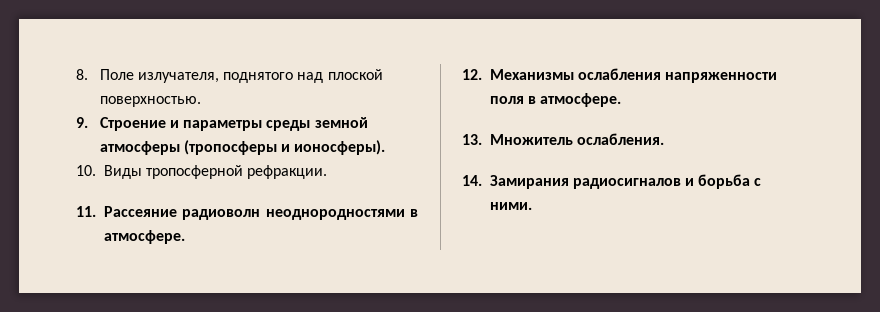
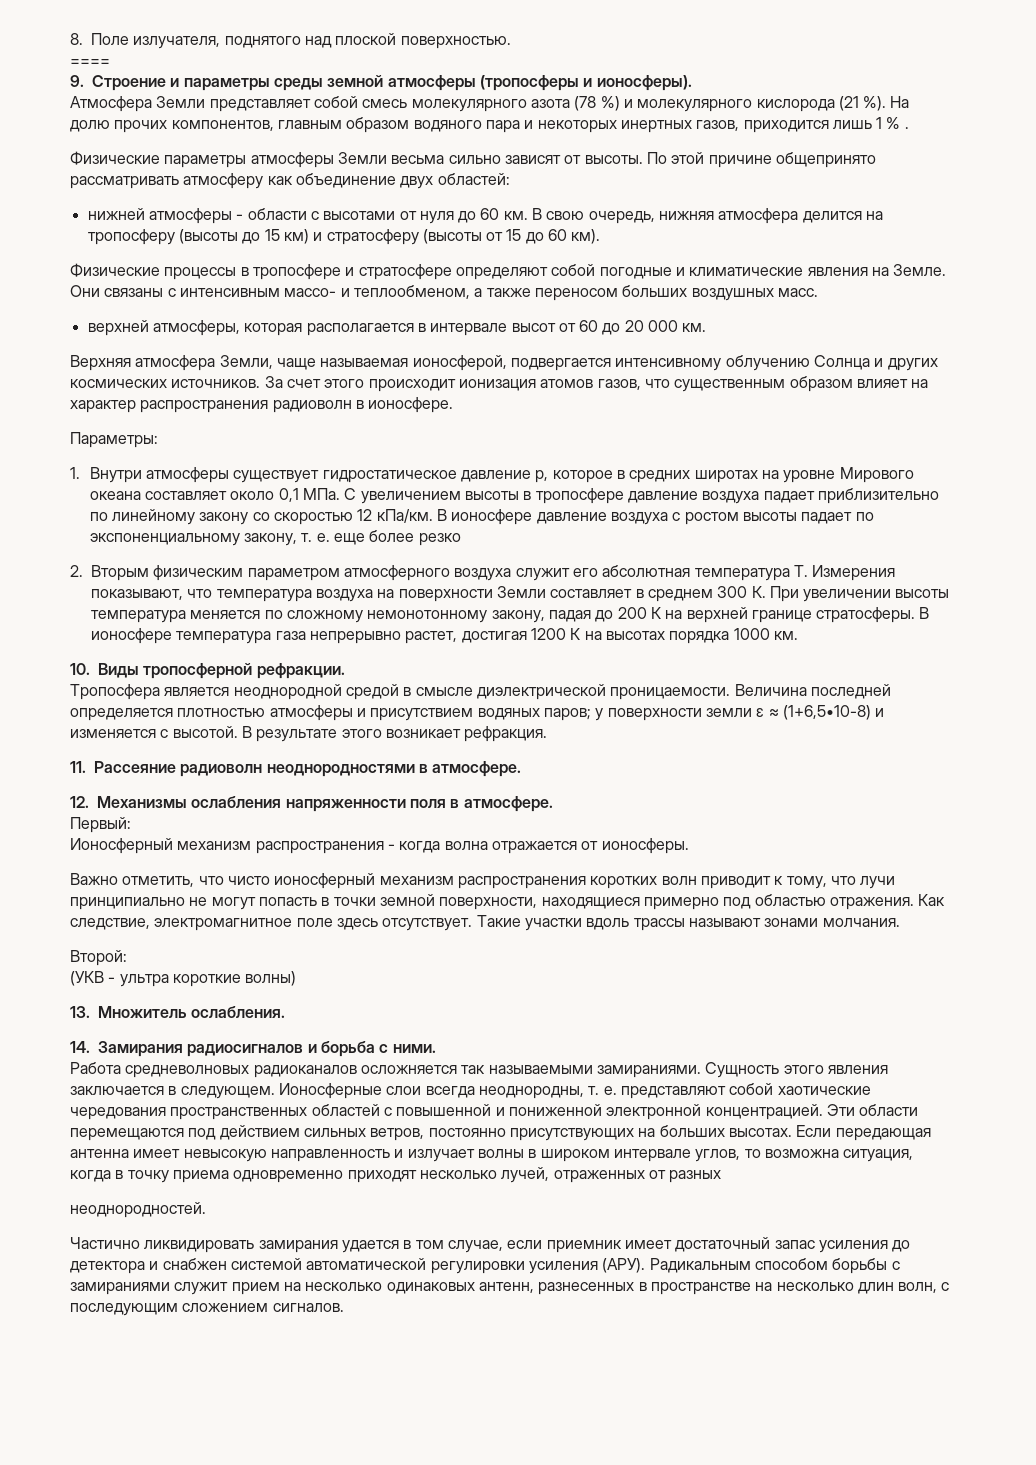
+ ====
+ Атмосфера Земли представляет собой смесь молекулярного азота (78 %) и молекулярного кислорода (21 %). На долю прочих компонентов, главным образом водяного пара и некоторых инертных газов, приходится лишь 1 % .
+ Физические параметры атмосферы Земли весьма сильно зависят от высоты. По этой причине общепринято рассматривать атмосферу как объединение двух областей:
+ нижней атмосферы - области с высотами от нуля до 60 км. В свою очередь, нижняя атмосфера делится на тропосферу (высоты до 15 км) и стратосферу (высоты от 15 до 60 км).
+ Физические процессы в тропосфере и стратосфере определяют собой погодные и климатические явления на Земле. Они связаны с интенсивным массо- и теплообменом, а также переносом больших воздушных масс.
+ верхней атмосферы, которая располагается в интервале высот от 60 до 20 000 км.
+ Верхняя атмосфера Земли, чаще называемая ионосферой, подвергается интенсивному облучению Солнца и других космических источников. За счет этого происходит ионизация атомов газов, что существенным образом влияет на характер распространения радиоволн в ионосфере.
+ Параметры:
+ 1. Внутри атмосферы существует гидростатическое давление р, которое в средних широтах на уровне Мирового океана составляет около 0,1 МПа. С увеличением высоты в тропосфере давление воздуха падает приблизительно по линейному закону со скоростью 12 кПа/км. В ионосфере давление воздуха с ростом высоты падает по экспоненциальному закону, т. е. еще более резко
+ 2. Вторым физическим параметром атмосферного воздуха служит его абсолютная температура Т. Измерения показывают, что температура воздуха на поверхности Земли составляет в среднем 300 К. При увеличении высоты температура меняется по сложному немонотонному закону, падая до 200 К на верхней границе стратосферы. В ионосфере температура газа непрерывно растет, достигая 1200 К на высотах порядка 1000 км.
  10. Виды тропосферной рефракции.
+ Тропосфера является неоднородной средой в смысле диэлектрической проницаемости. Величина последней определяется плотностью атмосферы и присутствием водяных паров; у поверхности земли ε ≈ (1+6,5•10-8) и изменяется с высотой. В результате этого возникает рефракция.
+ Первый:
+ Ионосферный механизм распространения - когда волна отражается от ионосферы.
+ Важно отметить, что чисто ионосферный механизм распространения коротких волн приводит к тому, что лучи принципиально не могут попасть в точки земной поверхности, находящиеся примерно под областью отражения. Как следствие, электромагнитное поле здесь отсутствует. Такие участки вдоль трассы называют зонами молчания.
+ Второй:
+ (УКВ - ультра короткие волны)
+ Работа средневолновых радиоканалов осложняется так называемыми замираниями. Сущность этого явления заключается в следующем. Ионосферные слои всегда неоднородны, т. е. представляют собой хаотические чередования пространственных областей с повышенной и пониженной электронной концентрацией. Эти области перемещаются под действием сильных ветров, постоянно присутствующих на больших высотах. Если передающая антенна имеет невысокую направленность и излучает волны в широком интервале углов, то возможна ситуация, когда в точку приема одновременно приходят несколько лучей, отраженных от разных
+ неоднородностей.
+ Частично ликвидировать замирания удается в том случае, если приемник имеет достаточный запас усиления до детектора и снабжен системой автоматической регулировки усиления (АРУ). Радикальным способом борьбы с замираниями служит прием на несколько одинаковых антенн, разнесенных в пространстве на несколько длин волн, с последующим сложением сигналов.

